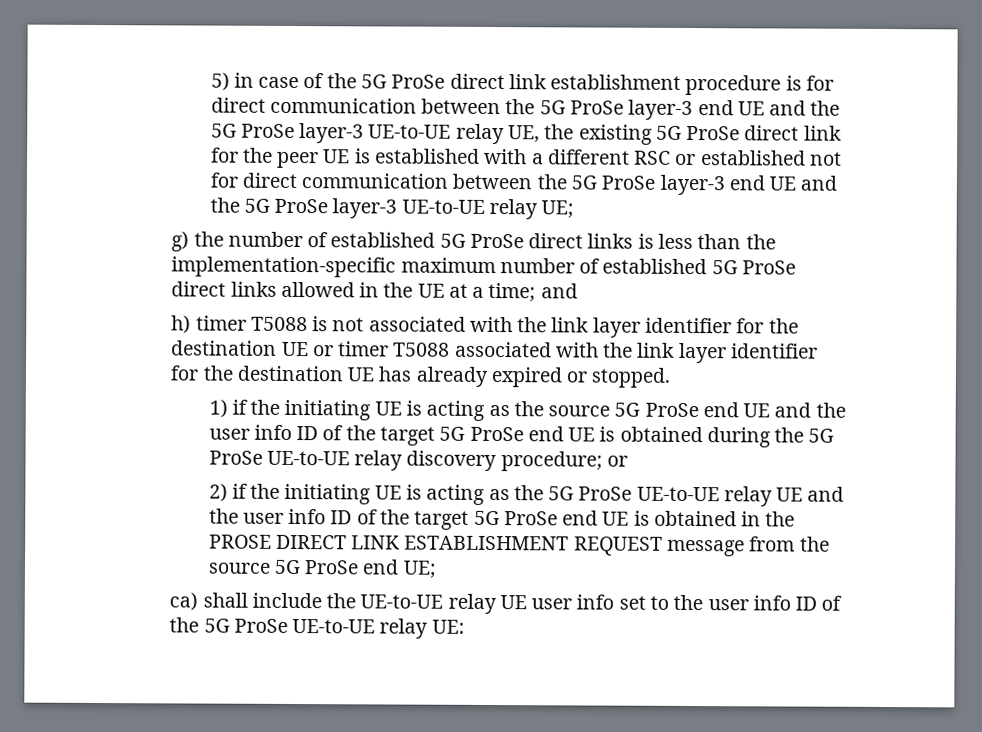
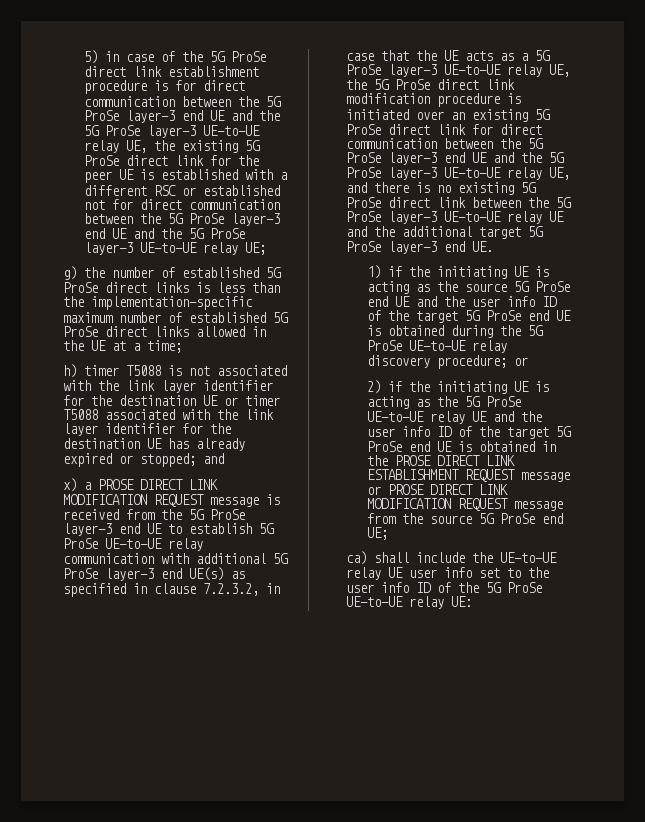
- g) the number of established 5G ProSe direct links is less than the implementation-specific maximum number of established 5G ProSe direct links allowed in the UE at a time; and
+ g) the number of established 5G ProSe direct links is less than the implementation-specific maximum number of established 5G ProSe direct links allowed in the UE at a time;
- h) timer T5088 is not associated with the link layer identifier for the destination UE or timer T5088 associated with the link layer identifier for the destination UE has already expired or stopped.
+ h) timer T5088 is not associated with the link layer identifier for the destination UE or timer T5088 associated with the link layer identifier for the destination UE has already expired or stopped; and
+ x) a PROSE DIRECT LINK MODIFICATION REQUEST message is received from the 5G ProSe layer-3 end UE to establish 5G ProSe UE-to-UE relay communication with additional 5G ProSe layer-3 end UE(s) as specified in clause 7.2.3.2, in case that the UE acts as a 5G ProSe layer-3 UE-to-UE relay UE, the 5G ProSe direct link modification procedure is initiated over an existing 5G ProSe direct link for direct communication between the 5G ProSe layer-3 end UE and the 5G ProSe layer-3 UE-to-UE relay UE, and there is no existing 5G ProSe direct link between the 5G ProSe layer-3 UE-to-UE relay UE and the additional target 5G ProSe layer-3 end UE.
- 2) if the initiating UE is acting as the 5G ProSe UE-to-UE relay UE and the user info ID of the target 5G ProSe end UE is obtained in the PROSE DIRECT LINK ESTABLISHMENT REQUEST message from the source 5G ProSe end UE;
+ 2) if the initiating UE is acting as the 5G ProSe UE-to-UE relay UE and the user info ID of the target 5G ProSe end UE is obtained in the PROSE DIRECT LINK ESTABLISHMENT REQUEST message or PROSE DIRECT LINK MODIFICATION REQUEST message from the source 5G ProSe end UE;

